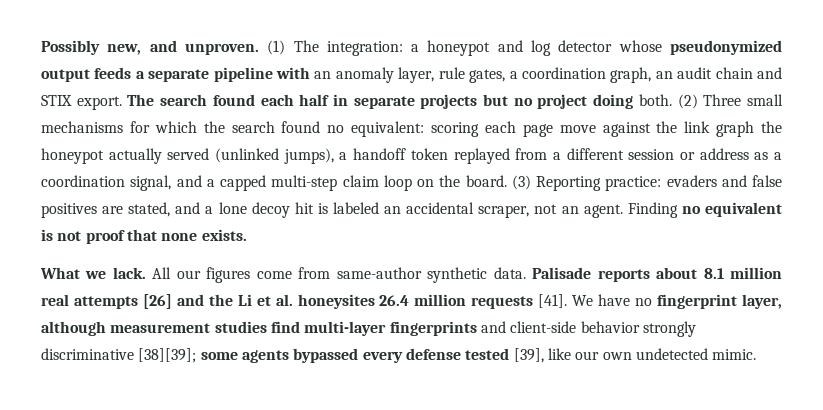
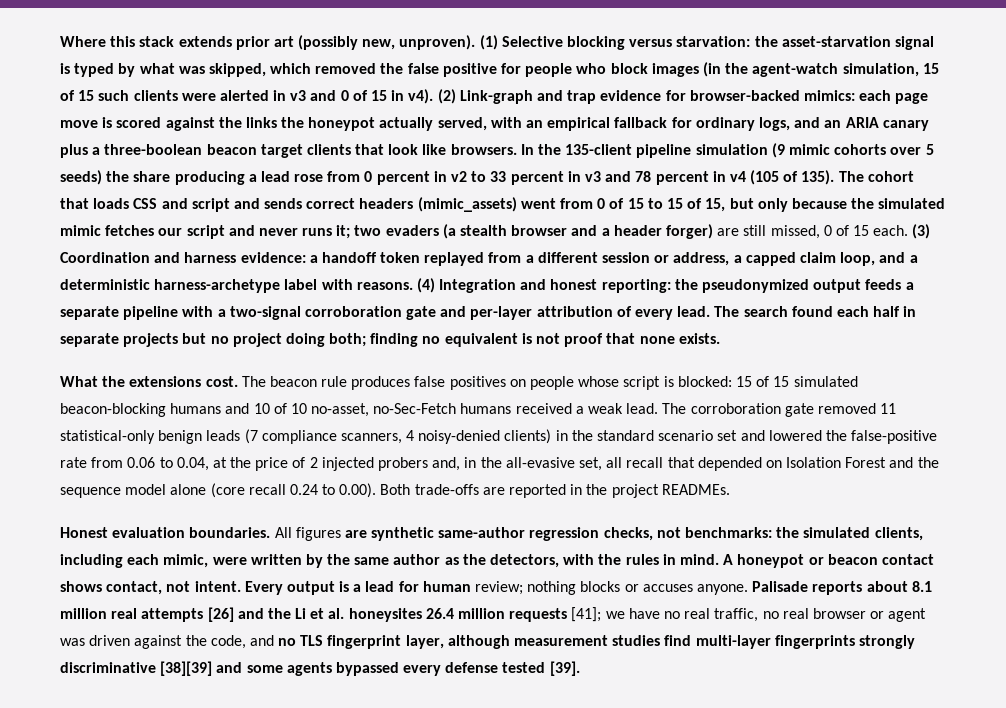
- Possibly new, and unproven. (1) The integration: a honeypot and log detector whose pseudonymized output feeds a separate pipeline with an anomaly layer, rule gates, a coordination graph, an audit chain and STIX export.
+ Where this stack extends prior art (possibly new, unproven). (1) Selective blocking versus starvation: the asset-starvation signal is typed by what was skipped, which removed the false positive for people who block images (in the agent-watch simulation, 15 of 15 such clients were alerted in v3 and 0 of 15 in v4). (2) Link-graph and trap evidence for browser-backed mimics: each page move is scored against the links the honeypot actually served, with an empirical fallback for ordinary logs, and an ARIA canary plus a three-boolean beacon target clients that look like browsers. In the 135-client pipeline simulation (9 mimic cohorts over 5 seeds) the share producing a lead rose from 0 percent in v2 to 33 percent in v3 and 78 percent in v4 (105 of 135). The cohort that loads CSS and script and sends correct headers (mimic_assets) went from 0 of 15 to 15 of 15, but only because the simulated mimic fetches our script and never runs it; two evaders (a stealth browser and a header forger) are still missed, 0 of 15 each. (3) Coordination and harness evidence: a handoff token replayed from a different session or address, a capped claim loop, and a deterministic harness-archetype label with reasons. (4) Integration and honest reporting: the pseudonymized output feeds a separate pipeline with a two-signal corroboration gate and per-layer attribution of every lead.
- The search found each half in separate projects but no project doing both. (2) Three small mechanisms for which the search found no equivalent: scoring each page move against the link graph the honeypot actually served (unlinked jumps), a handoff token replayed from a different session or address as a coordination signal, and a capped multi-step claim loop on the board. (3) Reporting practice: evaders and false positives are stated, and a lone decoy hit is labeled an accidental scraper, not an agent. Finding no equivalent is not proof that none exists.
+ The search found each half in separate projects but no project doing both; finding no equivalent is not proof that none exists.
- What we lack. All our figures come from same-author synthetic data.
+ What the extensions cost. The beacon rule produces false positives on people whose script is blocked: 15 of 15 simulated beacon-blocking humans and 10 of 10 no-asset, no-Sec-Fetch humans received a weak lead. The corroboration gate removed 11 statistical-only benign leads (7 compliance scanners, 4 noisy-denied clients) in the standard scenario set and lowered the false-positive rate from 0.06 to 0.04, at the price of 2 injected probers and, in the all-evasive set, all recall that depended on Isolation Forest and the sequence model alone (core recall 0.24 to 0.00). Both trade-offs are reported in the project READMEs.
+ Honest evaluation boundaries. All figures are synthetic same-author regression checks, not benchmarks: the simulated clients, including each mimic, were written by the same author as the detectors, with the rules in mind. A honeypot or beacon contact shows contact, not intent. Every output is a lead for human review; nothing blocks or accuses anyone.
- Palisade reports about 8.1 million real attempts [26] and the Li et al. honeysites 26.4 million requests [41]. We have no fingerprint layer, although measurement studies find multi-layer fingerprints and client-side behavior strongly discriminative [38][39]; some agents bypassed every defense tested [39], like our own undetected mimic.
+ Palisade reports about 8.1 million real attempts [26] and the Li et al. honeysites 26.4 million requests [41]; we have no real traffic, no real browser or agent was driven against the code, and no TLS fingerprint layer, although measurement studies find multi-layer fingerprints strongly discriminative [38][39] and some agents bypassed every defense tested [39].

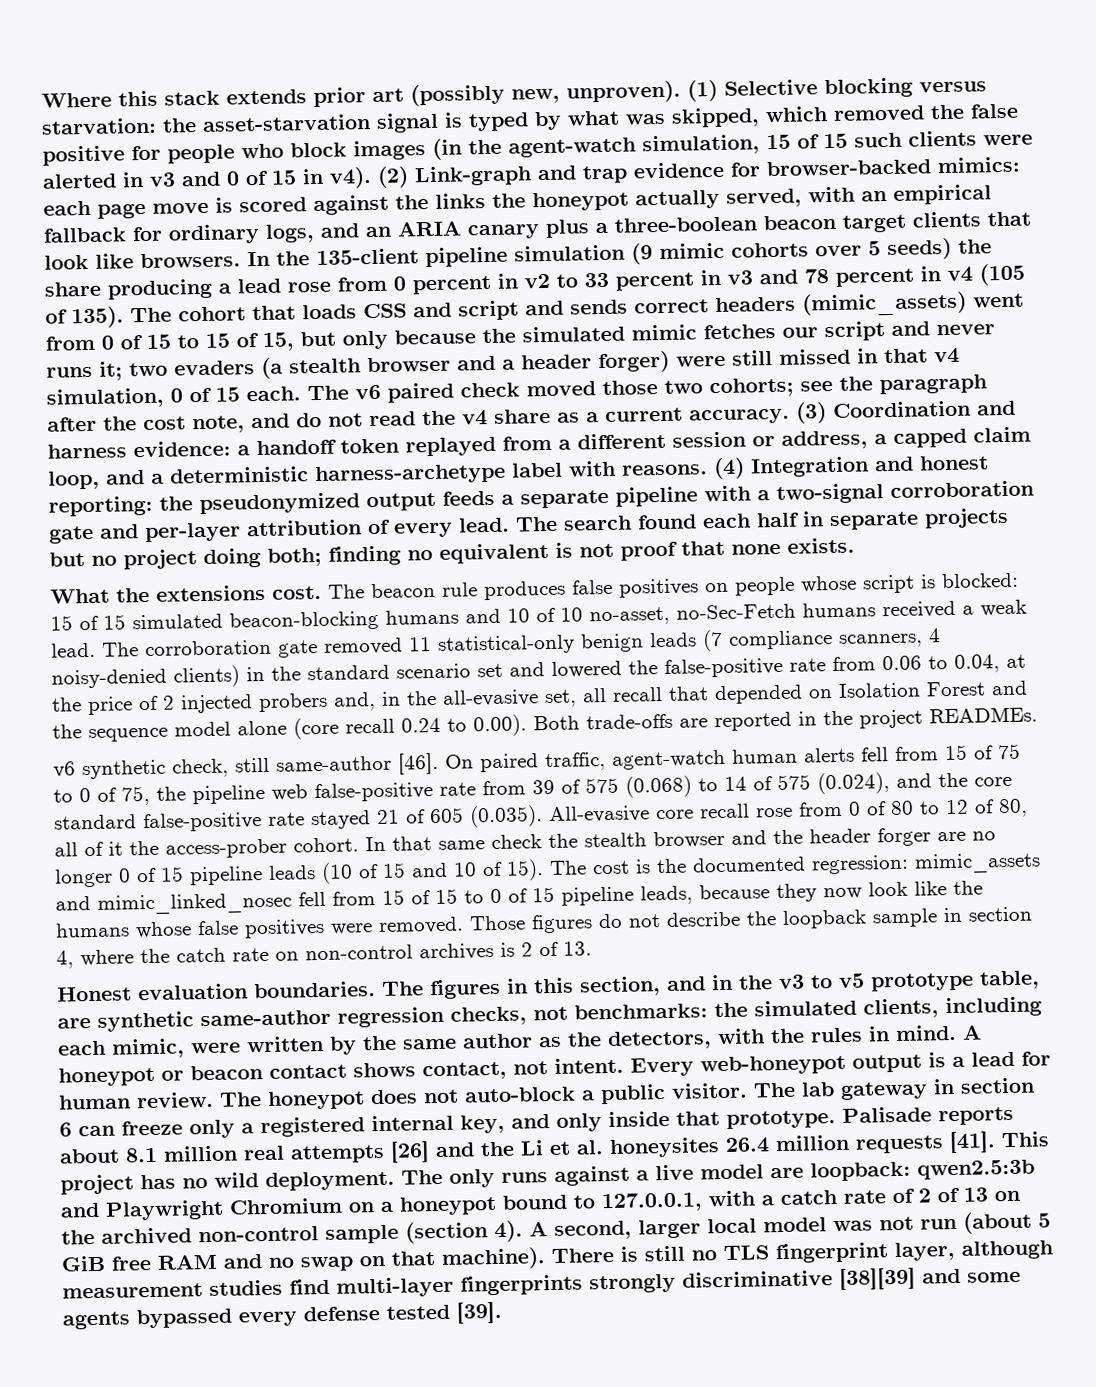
- The cohort that loads CSS and script and sends correct headers (mimic_assets) went from 0 of 15 to 15 of 15, but only because the simulated mimic fetches our script and never runs it; two evaders (a stealth browser and a header forger) are still missed, 0 of 15 each.
+ The cohort that loads CSS and script and sends correct headers (mimic_assets) went from 0 of 15 to 15 of 15, but only because the simulated mimic fetches our script and never runs it; two evaders (a stealth browser and a header forger) were still missed in that v4 simulation, 0 of 15 each. The v6 paired check moved those two cohorts; see the paragraph after the cost note, and do not read the v4 share as a current accuracy.
- Honest evaluation boundaries. All figures are synthetic same-author regression checks, not benchmarks: the simulated clients, including each mimic, were written by the same author as the detectors, with the rules in mind.
+ v6 synthetic check, still same-author [46]. On paired traffic, agent-watch human alerts fell from 15 of 75 to 0 of 75, the pipeline web false-positive rate from 39 of 575 (0.068) to 14 of 575 (0.024), and the core standard false-positive rate stayed 21 of 605 (0.035). All-evasive core recall rose from 0 of 80 to 12 of 80, all of it the access-prober cohort. In that same check the stealth browser and the header forger are no longer 0 of 15 pipeline leads (10 of 15 and 10 of 15). The cost is the documented regression: mimic_assets and mimic_linked_nosec fell from 15 of 15 to 0 of 15 pipeline leads, because they now look like the humans whose false positives were removed. Those figures do not describe the loopback sample in section 4, where the catch rate on non-control archives is 2 of 13.
+ Honest evaluation boundaries. The figures in this section, and in the v3 to v5 prototype table, are synthetic same-author regression checks, not benchmarks: the simulated clients, including each mimic, were written by the same author as the detectors, with the rules in mind.
- Every output is a lead for human review; nothing blocks or accuses anyone.
+ Every web-honeypot output is a lead for human review. The honeypot does not auto-block a public visitor. The lab gateway in section 6 can freeze only a registered internal key, and only inside that prototype.
- Palisade reports about 8.1 million real attempts [26] and the Li et al. honeysites 26.4 million requests [41]; we have no real traffic, no real browser or agent was driven against the code, and no TLS fingerprint layer, although measurement studies find multi-layer fingerprints strongly discriminative [38][39] and some agents bypassed every defense tested [39].
+ Palisade reports about 8.1 million real attempts [26] and the Li et al. honeysites 26.4 million requests [41]. This project has no wild deployment. The only runs against a live model are loopback: qwen2.5:3b and Playwright Chromium on a honeypot bound to 127.0.0.1, with a catch rate of 2 of 13 on the archived non-control sample (section 4). A second, larger local model was not run (about 5 GiB free RAM and no swap on that machine). There is still no TLS fingerprint layer, although measurement studies find multi-layer fingerprints strongly discriminative [38][39] and some agents bypassed every defense tested [39].

